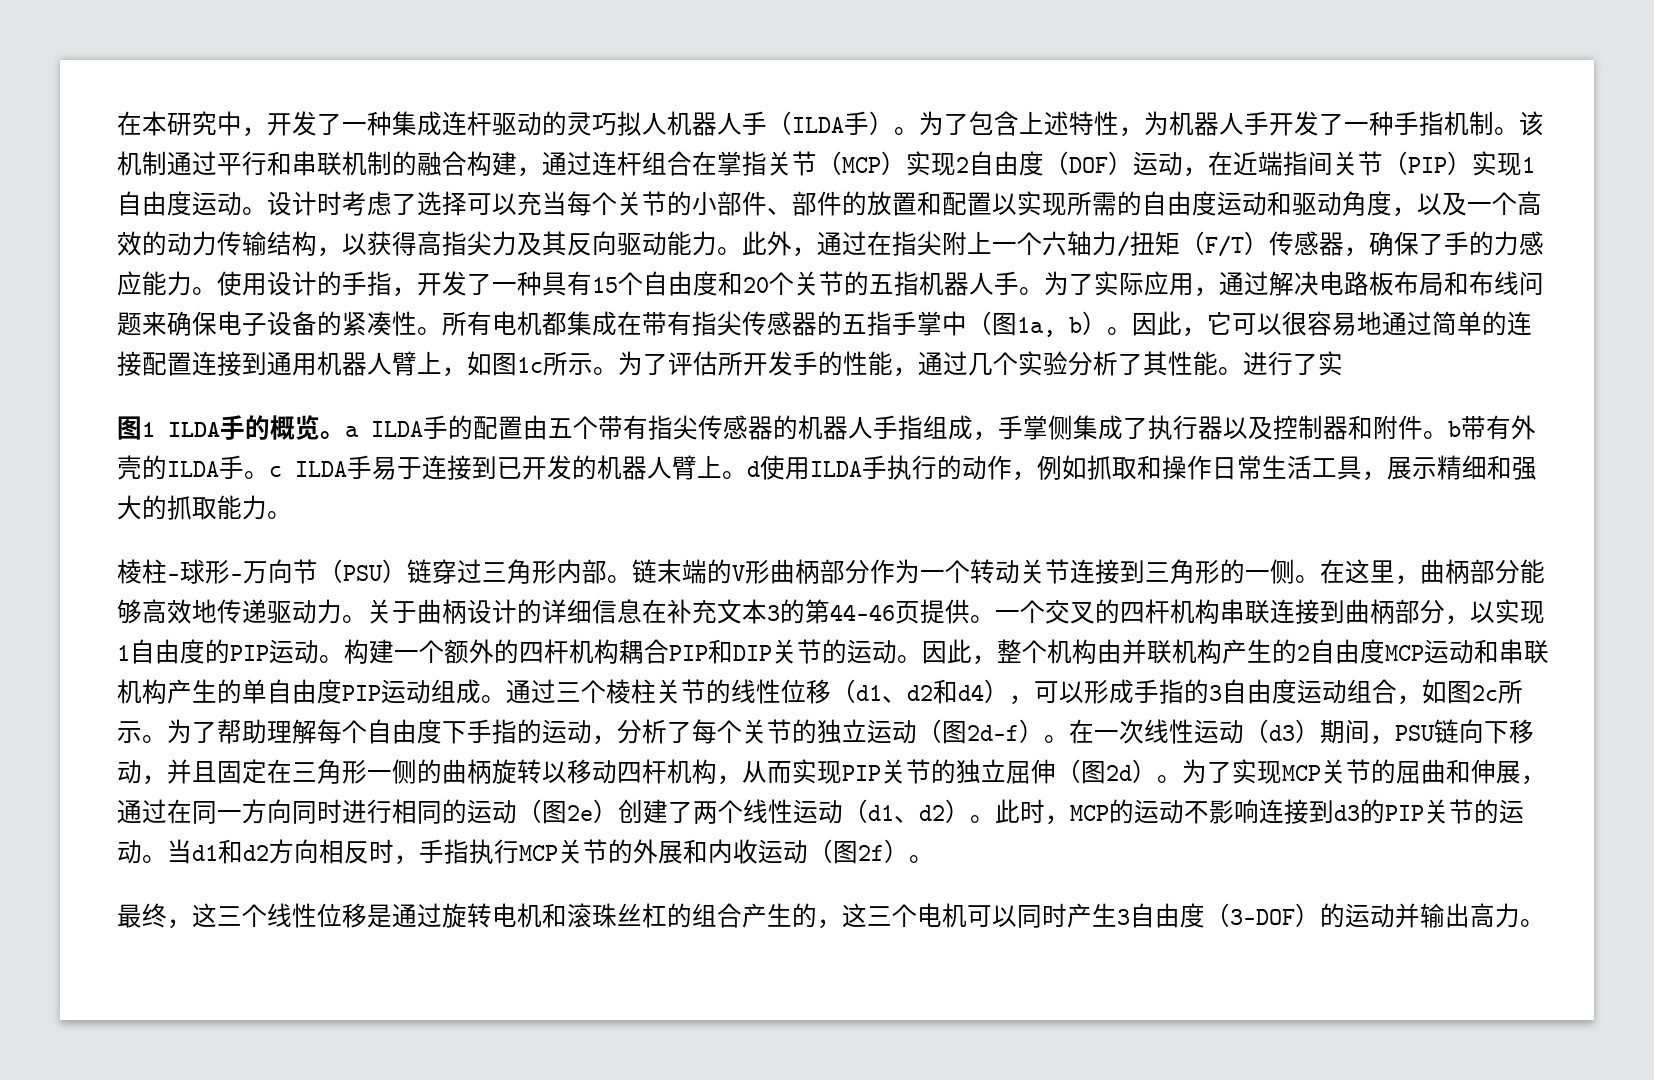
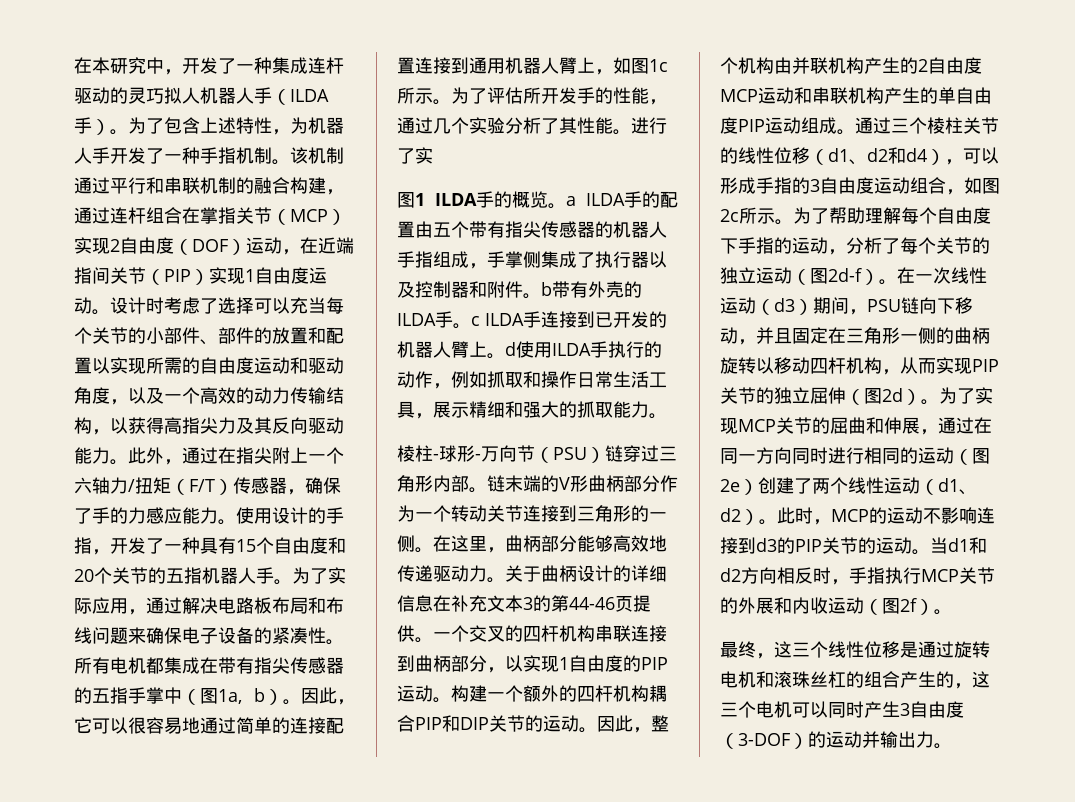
- 图1 ILDA手的概览。a ILDA手的配置由五个带有指尖传感器的机器人手指组成，手掌侧集成了执行器以及控制器和附件。b带有外壳的ILDA手。c ILDA手易于连接到已开发的机器人臂上。d使用ILDA手执行的动作，例如抓取和操作日常生活工具，展示精细和强大的抓取能力。
+ 图1 ILDA手的概览。a ILDA手的配置由五个带有指尖传感器的机器人手指组成，手掌侧集成了执行器以及控制器和附件。b带有外壳的ILDA手。c ILDA手连接到已开发的机器人臂上。d使用ILDA手执行的动作，例如抓取和操作日常生活工具，展示精细和强大的抓取能力。
- 最终，这三个线性位移是通过旋转电机和滚珠丝杠的组合产生的，这三个电机可以同时产生3自由度（3-DOF）的运动并输出高力。
+ 最终，这三个线性位移是通过旋转电机和滚珠丝杠的组合产生的，这三个电机可以同时产生3自由度（3-DOF）的运动并输出力。

